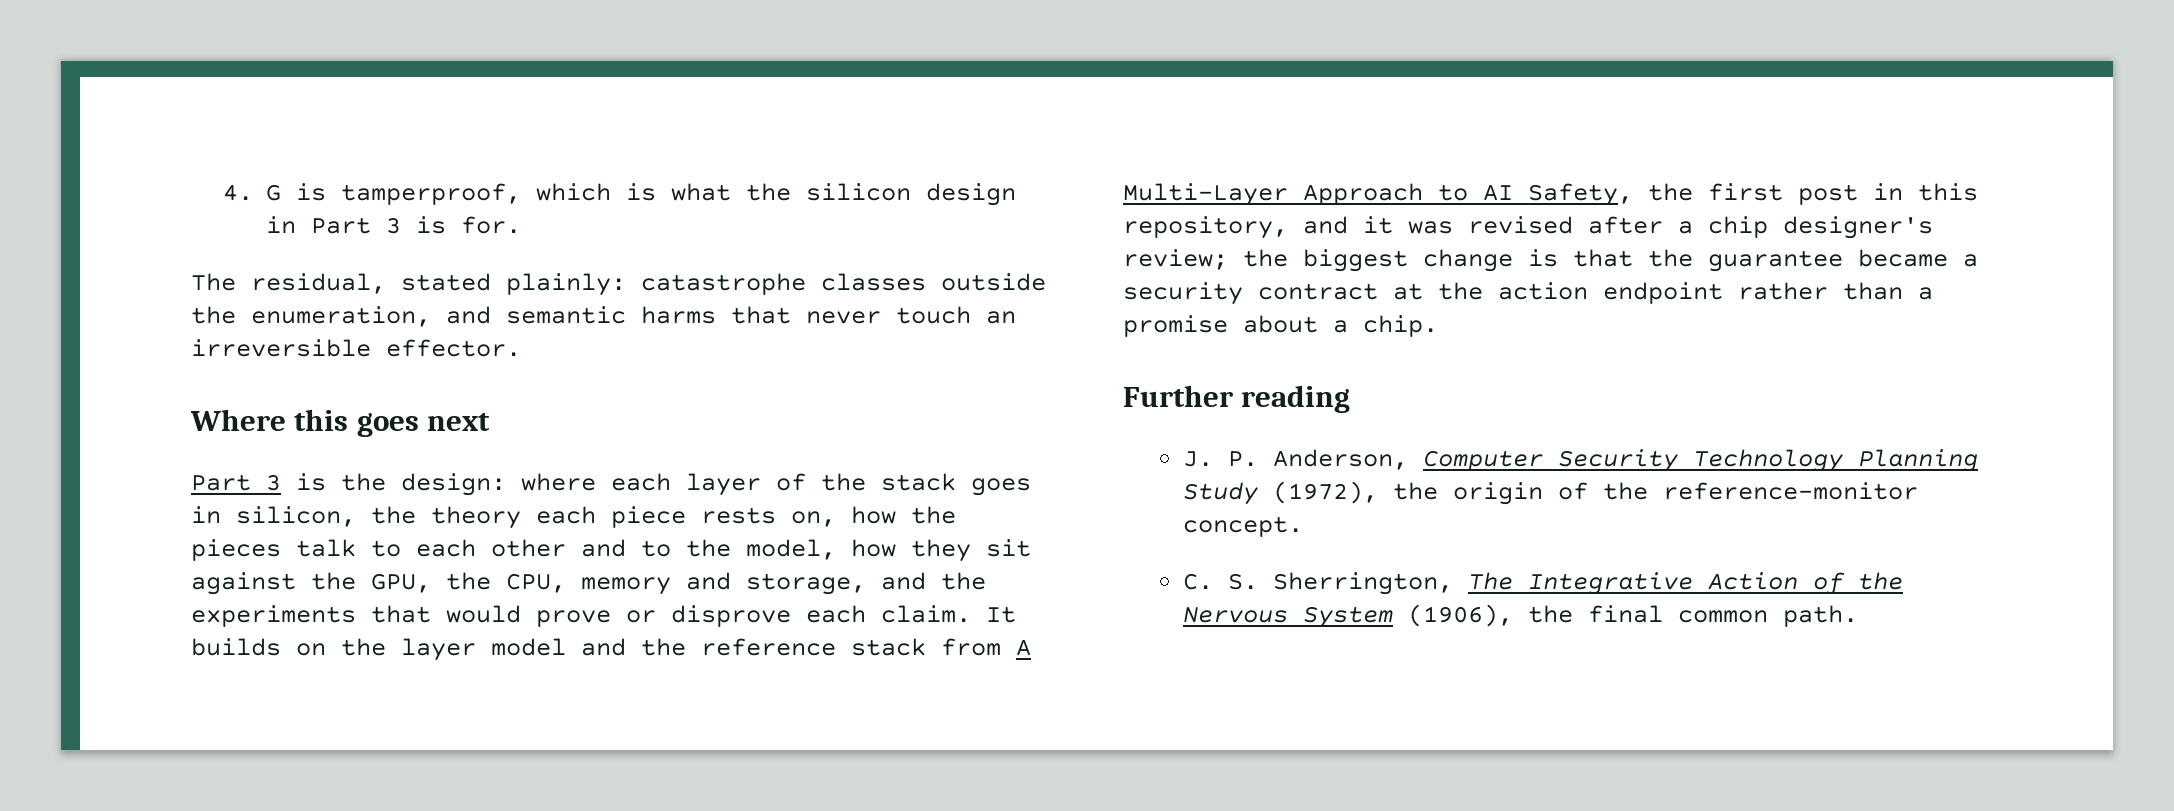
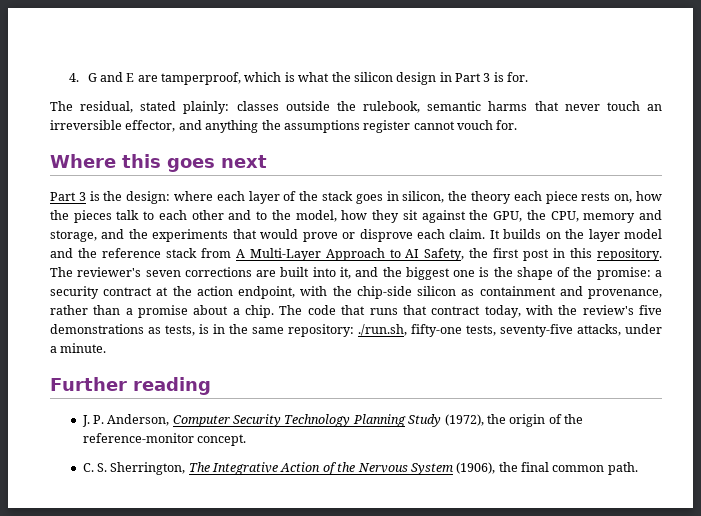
- 4. G is tamperproof, which is what the silicon design in Part 3 is for.
+ 4. G and E are tamperproof, which is what the silicon design in Part 3 is for.
- The residual, stated plainly: catastrophe classes outside the enumeration, and semantic harms that never touch an irreversible effector.
+ The residual, stated plainly: classes outside the rulebook, semantic harms that never touch an irreversible effector, and anything the assumptions register cannot vouch for.
- It builds on the layer model and the reference stack from A Multi-Layer Approach to AI Safety, the first post in this repository, and it was revised after a chip designer's review; the biggest change is that the guarantee became a security contract at the action endpoint rather than a promise about a chip.
+ It builds on the layer model and the reference stack from A Multi-Layer Approach to AI Safety, the first post in this repository. The reviewer's seven corrections are built into it, and the biggest one is the shape of the promise: a security contract at the action endpoint, with the chip-side silicon as containment and provenance, rather than a promise about a chip. The code that runs that contract today, with the review's five demonstrations as tests, is in the same repository: ./run.sh, fifty-one tests, seventy-five attacks, under a minute.

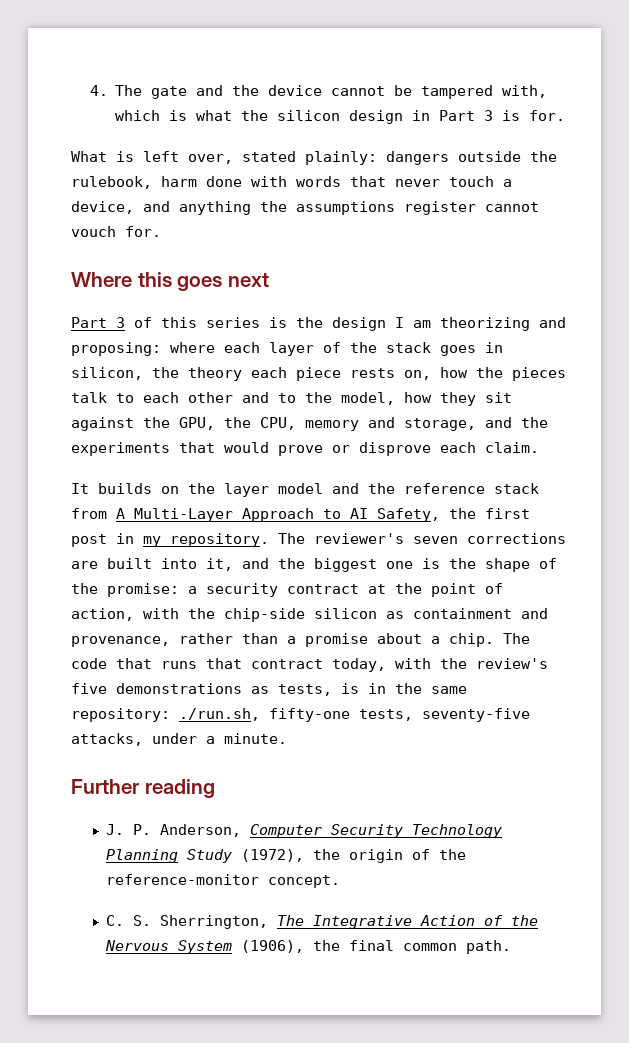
- 4. G and E are tamperproof, which is what the silicon design in Part 3 is for.
+ 4. The gate and the device cannot be tampered with, which is what the silicon design in Part 3 is for.
- The residual, stated plainly: classes outside the rulebook, semantic harms that never touch an irreversible effector, and anything the assumptions register cannot vouch for.
+ What is left over, stated plainly: dangers outside the rulebook, harm done with words that never touch a device, and anything the assumptions register cannot vouch for.
- Part 3 is the design:
+ Part 3 of this series is the design I am theorizing and proposing:
- where each layer of the stack goes in silicon, the theory each piece rests on, how the pieces talk to each other and to the model, how they sit against the GPU, the CPU, memory and storage, and the experiments that would prove or disprove each claim. It builds on the layer model and the reference stack from A Multi-Layer Approach to AI Safety, the first post in this repository.
+ where each layer of the stack goes in silicon, the theory each piece rests on, how the pieces talk to each other and to the model, how they sit against the GPU, the CPU, memory and storage, and the experiments that would prove or disprove each claim.
+ It builds on the layer model and the reference stack from A Multi-Layer Approach to AI Safety, the first post in my repository.
- The reviewer's seven corrections are built into it, and the biggest one is the shape of the promise: a security contract at the action endpoint, with the chip-side silicon as containment and provenance, rather than a promise about a chip.
+ The reviewer's seven corrections are built into it, and the biggest one is the shape of the promise: a security contract at the point of action, with the chip-side silicon as containment and provenance, rather than a promise about a chip.

